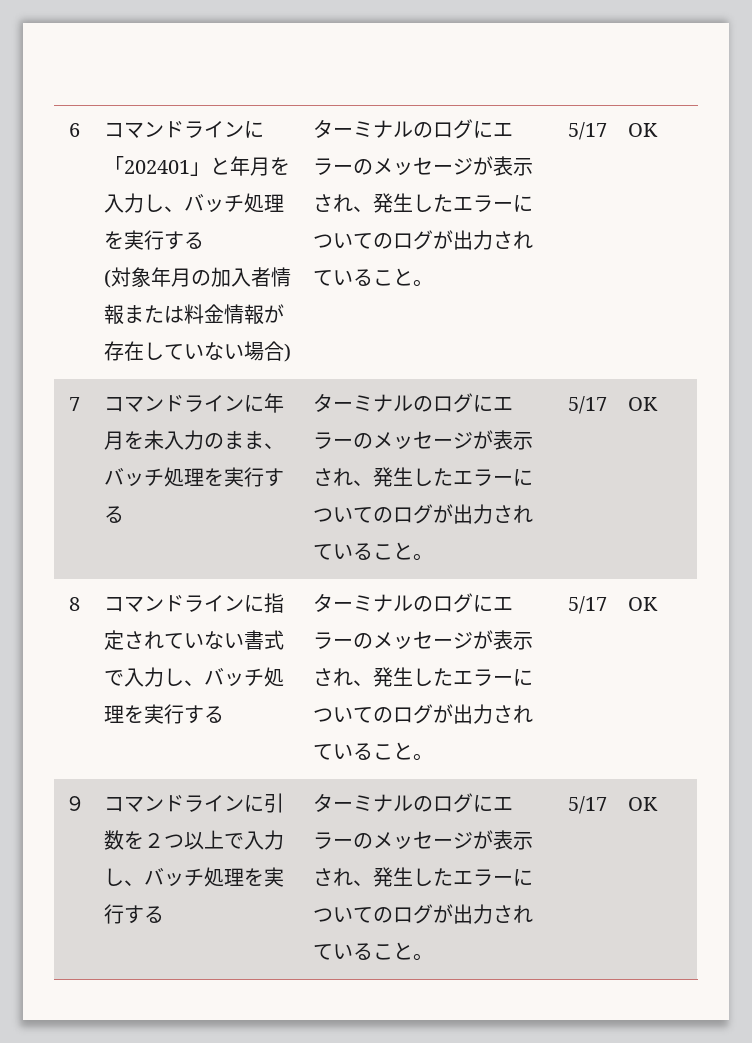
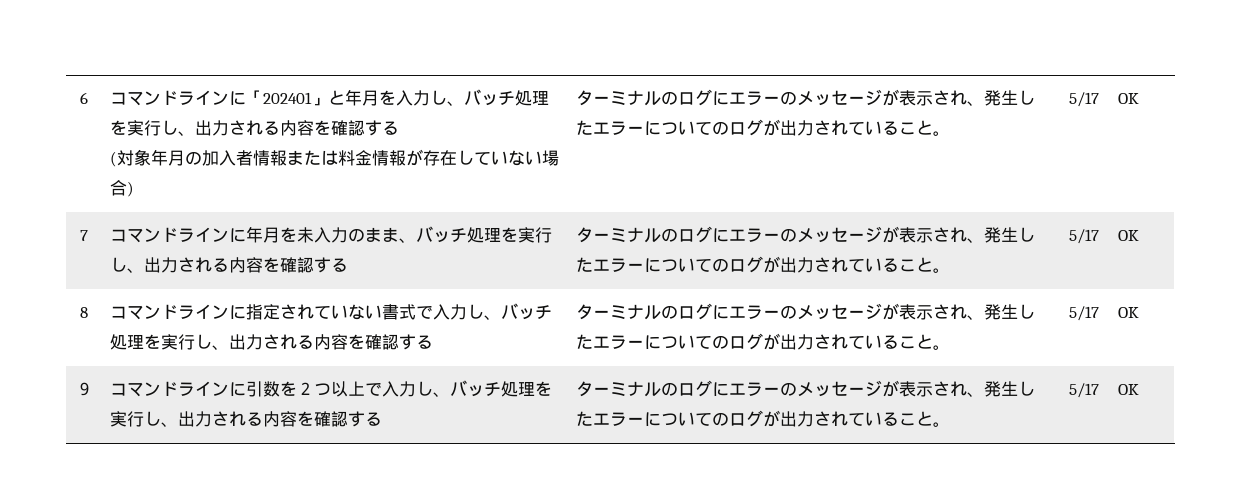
- コマンドラインに「202401」と年月を入力し、バッチ処理を実行する
+ コマンドラインに「202401」と年月を入力し、バッチ処理を実行し、出力される内容を確認する
- コマンドラインに年月を未入力のまま、バッチ処理を実行する
+ コマンドラインに年月を未入力のまま、バッチ処理を実行し、出力される内容を確認する
- コマンドラインに指定されていない書式で入力し、バッチ処理を実行する
+ コマンドラインに指定されていない書式で入力し、バッチ処理を実行し、出力される内容を確認する
- コマンドラインに引数を２つ以上で入力し、バッチ処理を実行する
+ コマンドラインに引数を２つ以上で入力し、バッチ処理を実行し、出力される内容を確認する

